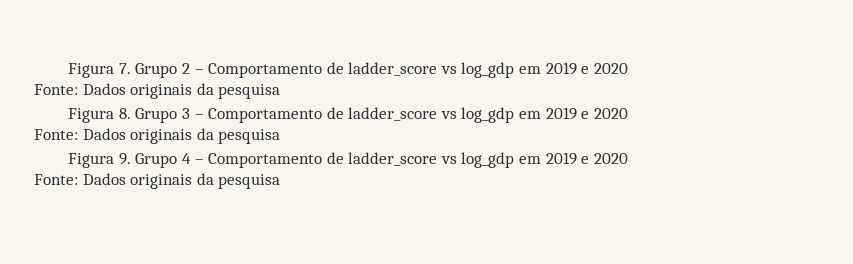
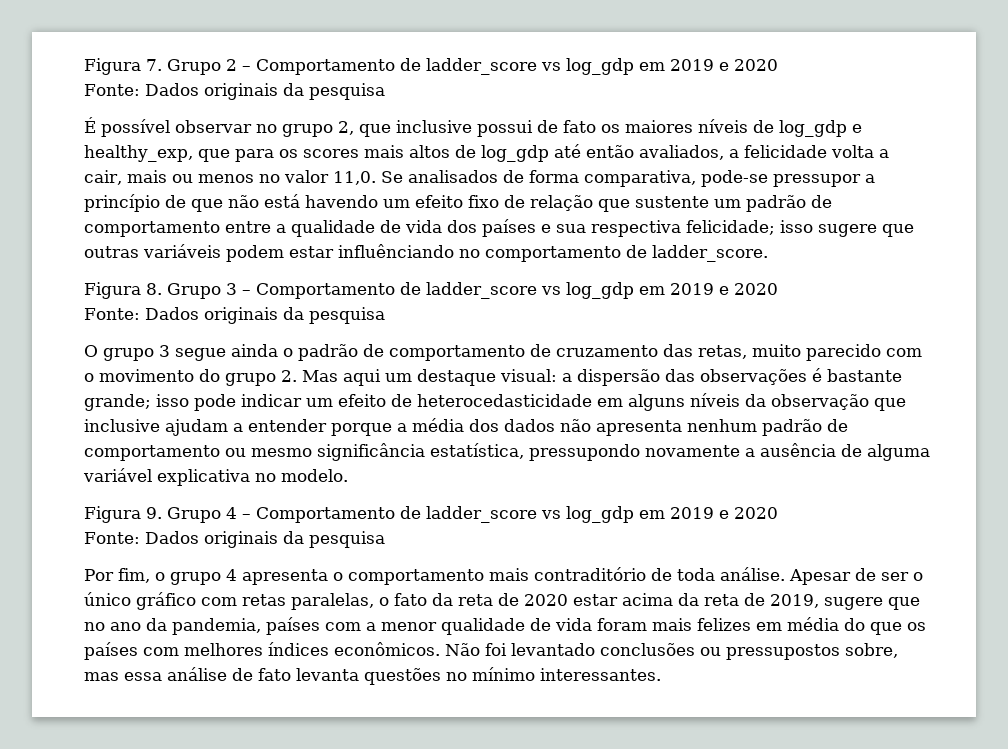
+ É possível observar no grupo 2, que inclusive possui de fato os maiores níveis de log_gdp e healthy_exp, que para os scores mais altos de log_gdp até então avaliados, a felicidade volta a cair, mais ou menos no valor 11,0. Se analisados de forma comparativa, pode-se pressupor a princípio de que não está havendo um efeito fixo de relação que sustente um padrão de comportamento entre a qualidade de vida dos países e sua respectiva felicidade; isso sugere que outras variáveis podem estar influênciando no comportamento de ladder_score.
+ O grupo 3 segue ainda o padrão de comportamento de cruzamento das retas, muito parecido com o movimento do grupo 2. Mas aqui um destaque visual: a dispersão das observações é bastante grande; isso pode indicar um efeito de heterocedasticidade em alguns níveis da observação que inclusive ajudam a entender porque a média dos dados não apresenta nenhum padrão de comportamento ou mesmo significância estatística, pressupondo novamente a ausência de alguma variável explicativa no modelo.
+ Por fim, o grupo 4 apresenta o comportamento mais contraditório de toda análise. Apesar de ser o único gráfico com retas paralelas, o fato da reta de 2020 estar acima da reta de 2019, sugere que no ano da pandemia, países com a menor qualidade de vida foram mais felizes em média do que os países com melhores índices econômicos. Não foi levantado conclusões ou pressupostos sobre, mas essa análise de fato levanta questões no mínimo interessantes.

